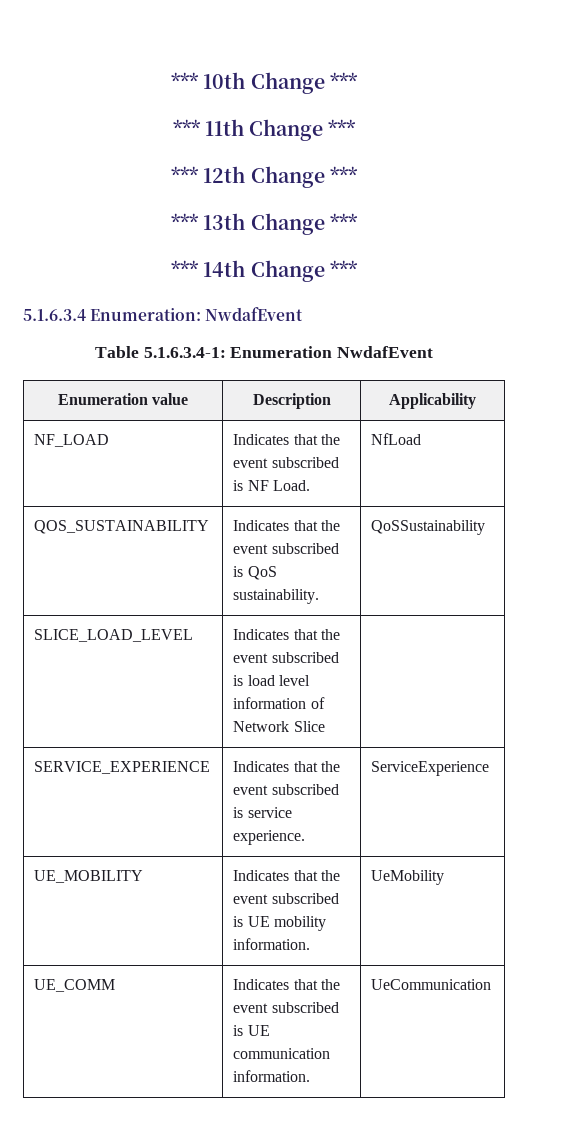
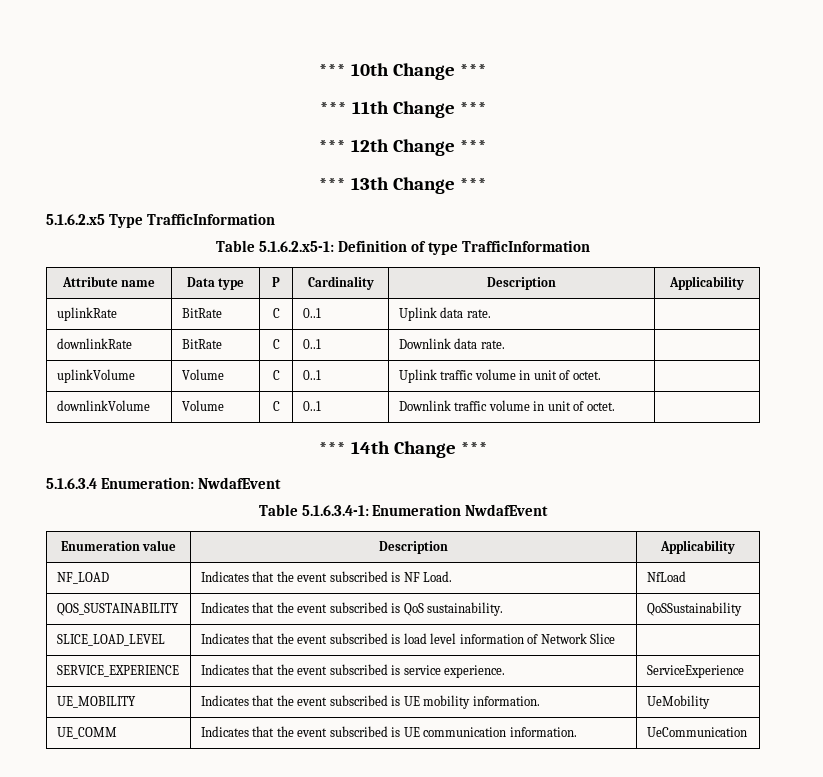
+ 5.1.6.2.x5 Type TrafficInformation
+ Table 5.1.6.2.x5-1: Definition of type TrafficInformation
+ Attribute name | Data type | P | Cardinality | Description | Applicability
+ uplinkRate | BitRate | C | 0..1 | Uplink data rate. |
+ downlinkRate | BitRate | C | 0..1 | Downlink data rate. |
+ uplinkVolume | Volume | C | 0..1 | Uplink traffic volume in unit of octet. |
+ downlinkVolume | Volume | C | 0..1 | Downlink traffic volume in unit of octet. |

